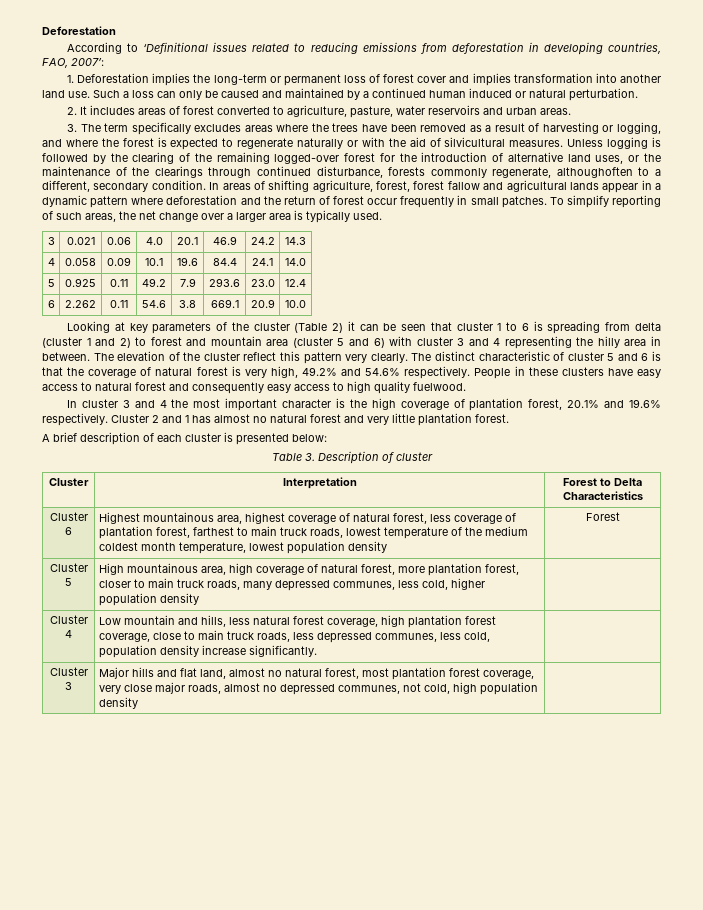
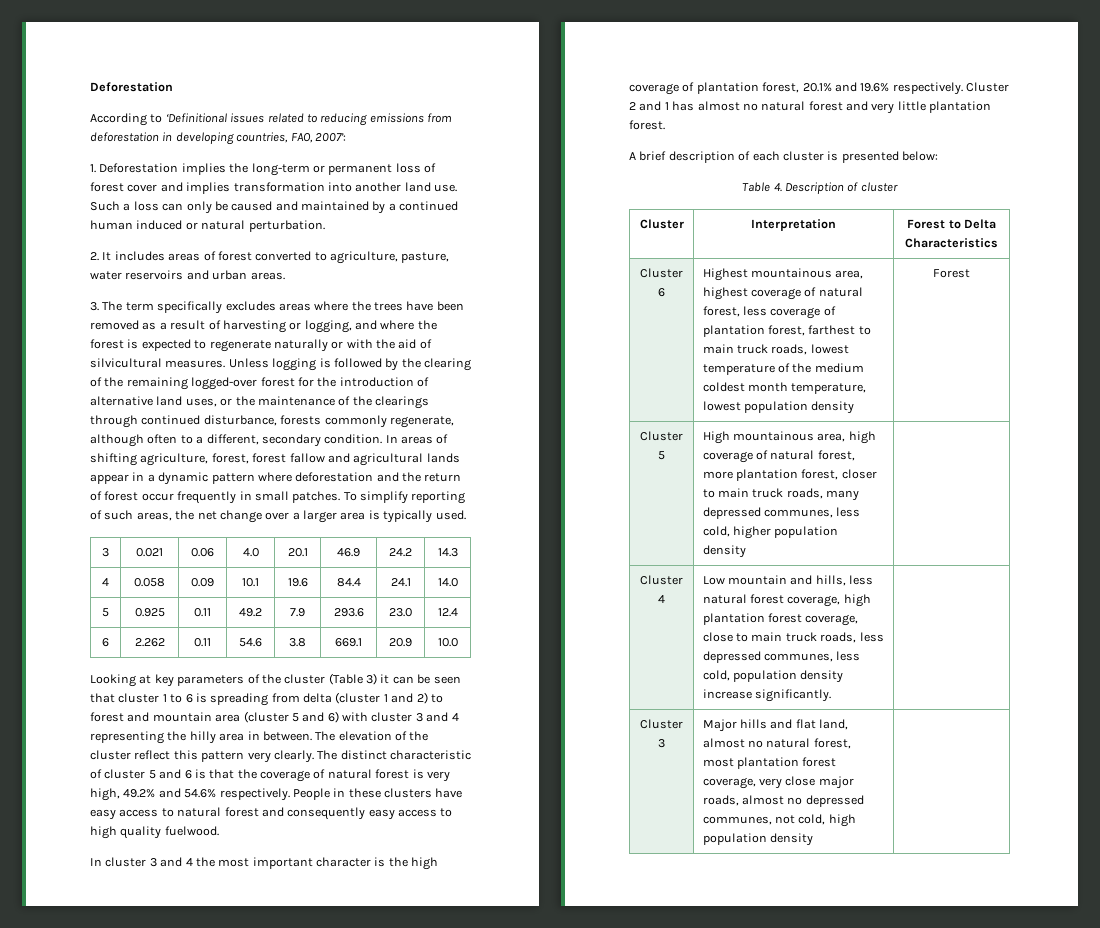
- Unless logging is followed by the clearing of the remaining logged-over forest for the introduction of alternative land uses, or the maintenance of the clearings through continued disturbance, forests commonly regenerate, althoughoften to a different, secondary condition.
+ Unless logging is followed by the clearing of the remaining logged-over forest for the introduction of alternative land uses, or the maintenance of the clearings through continued disturbance, forests commonly regenerate, although often to a different, secondary condition.
- Looking at key parameters of the cluster (Table 2) it can be seen that cluster 1 to 6 is spreading from delta (cluster 1 and 2) to forest and mountain area (cluster 5 and 6) with cluster 3 and 4 representing the hilly area in between.
+ Looking at key parameters of the cluster (Table 3) it can be seen that cluster 1 to 6 is spreading from delta (cluster 1 and 2) to forest and mountain area (cluster 5 and 6) with cluster 3 and 4 representing the hilly area in between.
- Table 3. Description of cluster
+ Table 4. Description of cluster

